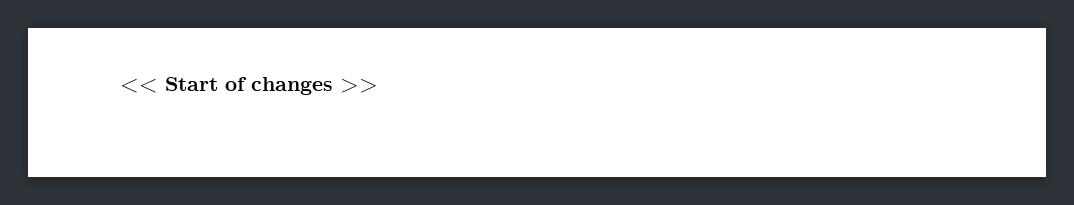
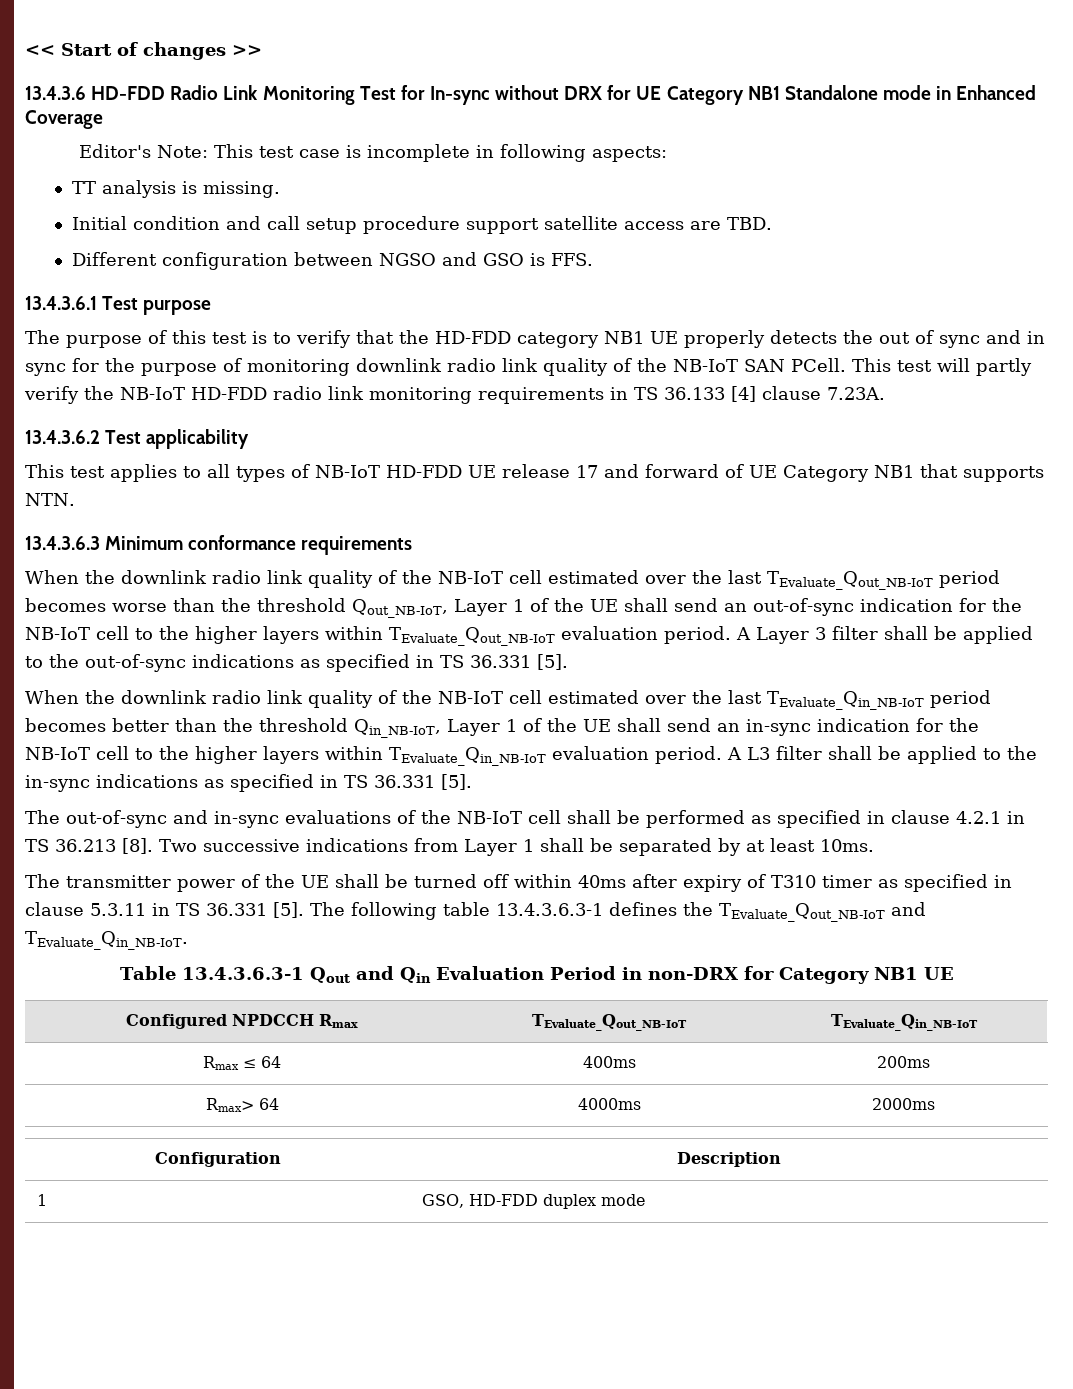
+ 13.4.3.6 HD-FDD Radio Link Monitoring Test for In-sync without DRX for UE Category NB1 Standalone mode in Enhanced Coverage
+ Editor's Note: This test case is incomplete in following aspects:
+ TT analysis is missing.
+ Initial condition and call setup procedure support satellite access are TBD.
+ Different configuration between NGSO and GSO is FFS.
+ 13.4.3.6.1 Test purpose
+ The purpose of this test is to verify that the HD-FDD category NB1 UE properly detects the out of sync and in sync for the purpose of monitoring downlink radio link quality of the NB-IoT SAN PCell. This test will partly verify the NB-IoT HD-FDD radio link monitoring requirements in TS 36.133 [4] clause 7.23A.
+ 13.4.3.6.2 Test applicability
+ This test applies to all types of NB-IoT HD-FDD UE release 17 and forward of UE Category NB1 that supports NTN.
+ 13.4.3.6.3 Minimum conformance requirements
+ When the downlink radio link quality of the NB-IoT cell estimated over the last TEvaluate_Qout_NB-IoT period becomes worse than the threshold Qout_NB-IoT, Layer 1 of the UE shall send an out-of-sync indication for the NB-IoT cell to the higher layers within TEvaluate_Qout_NB-IoT evaluation period. A Layer 3 filter shall be applied to the out-of-sync indications as specified in TS 36.331 [5].
+ When the downlink radio link quality of the NB-IoT cell estimated over the last TEvaluate_Qin_NB-IoT period becomes better than the threshold Qin_NB-IoT, Layer 1 of the UE shall send an in-sync indication for the NB-IoT cell to the higher layers within TEvaluate_Qin_NB-IoT evaluation period. A L3 filter shall be applied to the in-sync indications as specified in TS 36.331 [5].
+ The out-of-sync and in-sync evaluations of the NB-IoT cell shall be performed as specified in clause 4.2.1 in TS 36.213 [8]. Two successive indications from Layer 1 shall be separated by at least 10ms.
+ The transmitter power of the UE shall be turned off within 40ms after expiry of T310 timer as specified in clause 5.3.11 in TS 36.331 [5]. The following table 13.4.3.6.3-1 defines the TEvaluate_Qout_NB-IoT and TEvaluate_Qin_NB-IoT.
+ Table 13.4.3.6.3-1 Qout and Qin Evaluation Period in non-DRX for Category NB1 UE
+ Configured NPDCCH Rmax | TEvaluate_Qout_NB-IoT | TEvaluate_Qin_NB-IoT
+ Rmax ≤ 64 | 400ms | 200ms
+ Rmax> 64 | 4000ms | 2000ms
+ Configuration | Description
+ 1 | GSO, HD-FDD duplex mode

